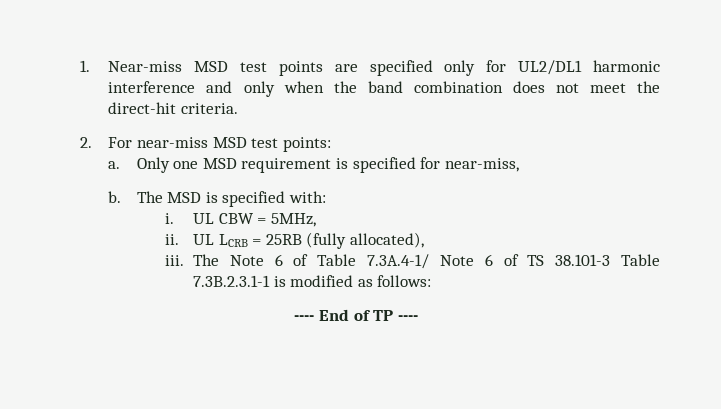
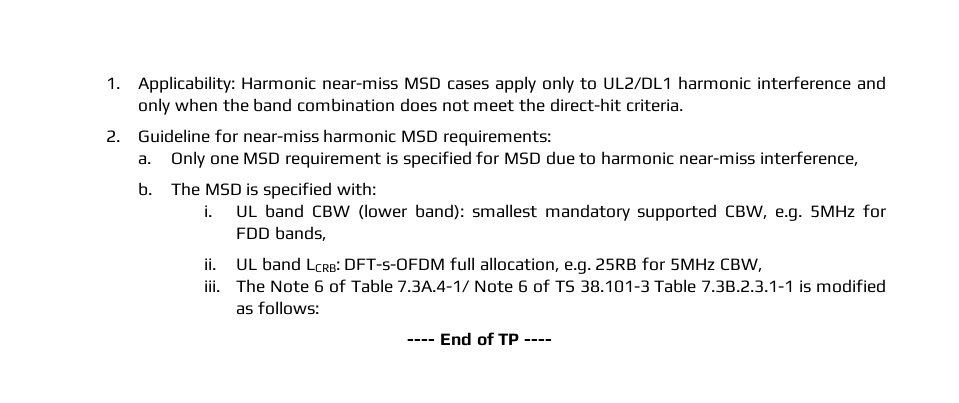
- 1. Near-miss MSD test points are specified only for UL2/DL1 harmonic interference and only when the band combination does not meet the direct-hit criteria.
+ 1. Applicability: Harmonic near-miss MSD cases apply only to UL2/DL1 harmonic interference and only when the band combination does not meet the direct-hit criteria.
- 2. For near-miss MSD test points:
+ 2. Guideline for near-miss harmonic MSD requirements:
- Only one MSD requirement is specified for near-miss,
+ Only one MSD requirement is specified for MSD due to harmonic near-miss interference,
- UL CBW = 5MHz,
- ii. UL LCRB = 25RB (fully allocated),
+ UL band CBW (lower band): smallest mandatory supported CBW, e.g. 5MHz for FDD bands,
+ ii. UL band LCRB: DFT-s-OFDM full allocation, e.g. 25RB for 5MHz CBW,

